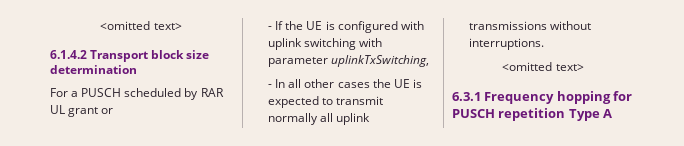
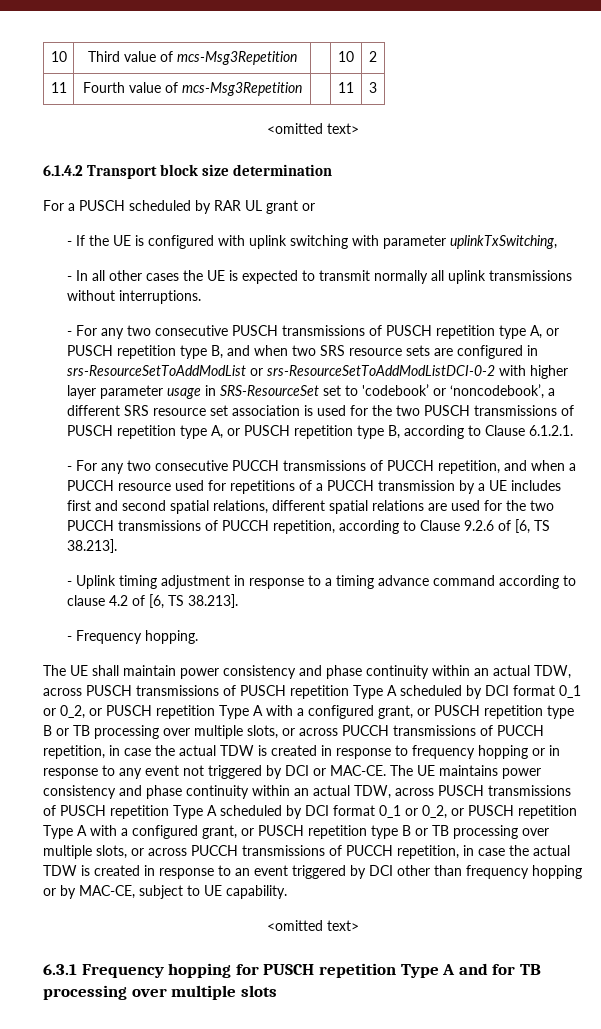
+ 10 | Third value of mcs-Msg3Repetition | | 10 | 2
+ 11 | Fourth value of mcs-Msg3Repetition | | 11 | 3
+ - For any two consecutive PUSCH transmissions of PUSCH repetition type A, or PUSCH repetition type B, and when two SRS resource sets are configured in srs-ResourceSetToAddModList or srs-ResourceSetToAddModListDCI-0-2 with higher layer parameter usage in SRS-ResourceSet set to 'codebook’ or ‘noncodebook’, a different SRS resource set association is used for the two PUSCH transmissions of PUSCH repetition type A, or PUSCH repetition type B, according to Clause 6.1.2.1.
+ - For any two consecutive PUCCH transmissions of PUCCH repetition, and when a PUCCH resource used for repetitions of a PUCCH transmission by a UE includes first and second spatial relations, different spatial relations are used for the two PUCCH transmissions of PUCCH repetition, according to Clause 9.2.6 of [6, TS 38.213].
+ - Uplink timing adjustment in response to a timing advance command according to clause 4.2 of [6, TS 38.213].
+ - Frequency hopping.
+ The UE shall maintain power consistency and phase continuity within an actual TDW, across PUSCH transmissions of PUSCH repetition Type A scheduled by DCI format 0_1 or 0_2, or PUSCH repetition Type A with a configured grant, or PUSCH repetition type B or TB processing over multiple slots, or across PUCCH transmissions of PUCCH repetition, in case the actual TDW is created in response to frequency hopping or in response to any event not triggered by DCI or MAC-CE. The UE maintains power consistency and phase continuity within an actual TDW, across PUSCH transmissions of PUSCH repetition Type A scheduled by DCI format 0_1 or 0_2, or PUSCH repetition Type A with a configured grant, or PUSCH repetition type B or TB processing over multiple slots, or across PUCCH transmissions of PUCCH repetition, in case the actual TDW is created in response to an event triggered by DCI other than frequency hopping or by MAC-CE, subject to UE capability.
- 6.3.1 Frequency hopping for PUSCH repetition Type A
+ 6.3.1 Frequency hopping for PUSCH repetition Type A and for TB processing over multiple slots

